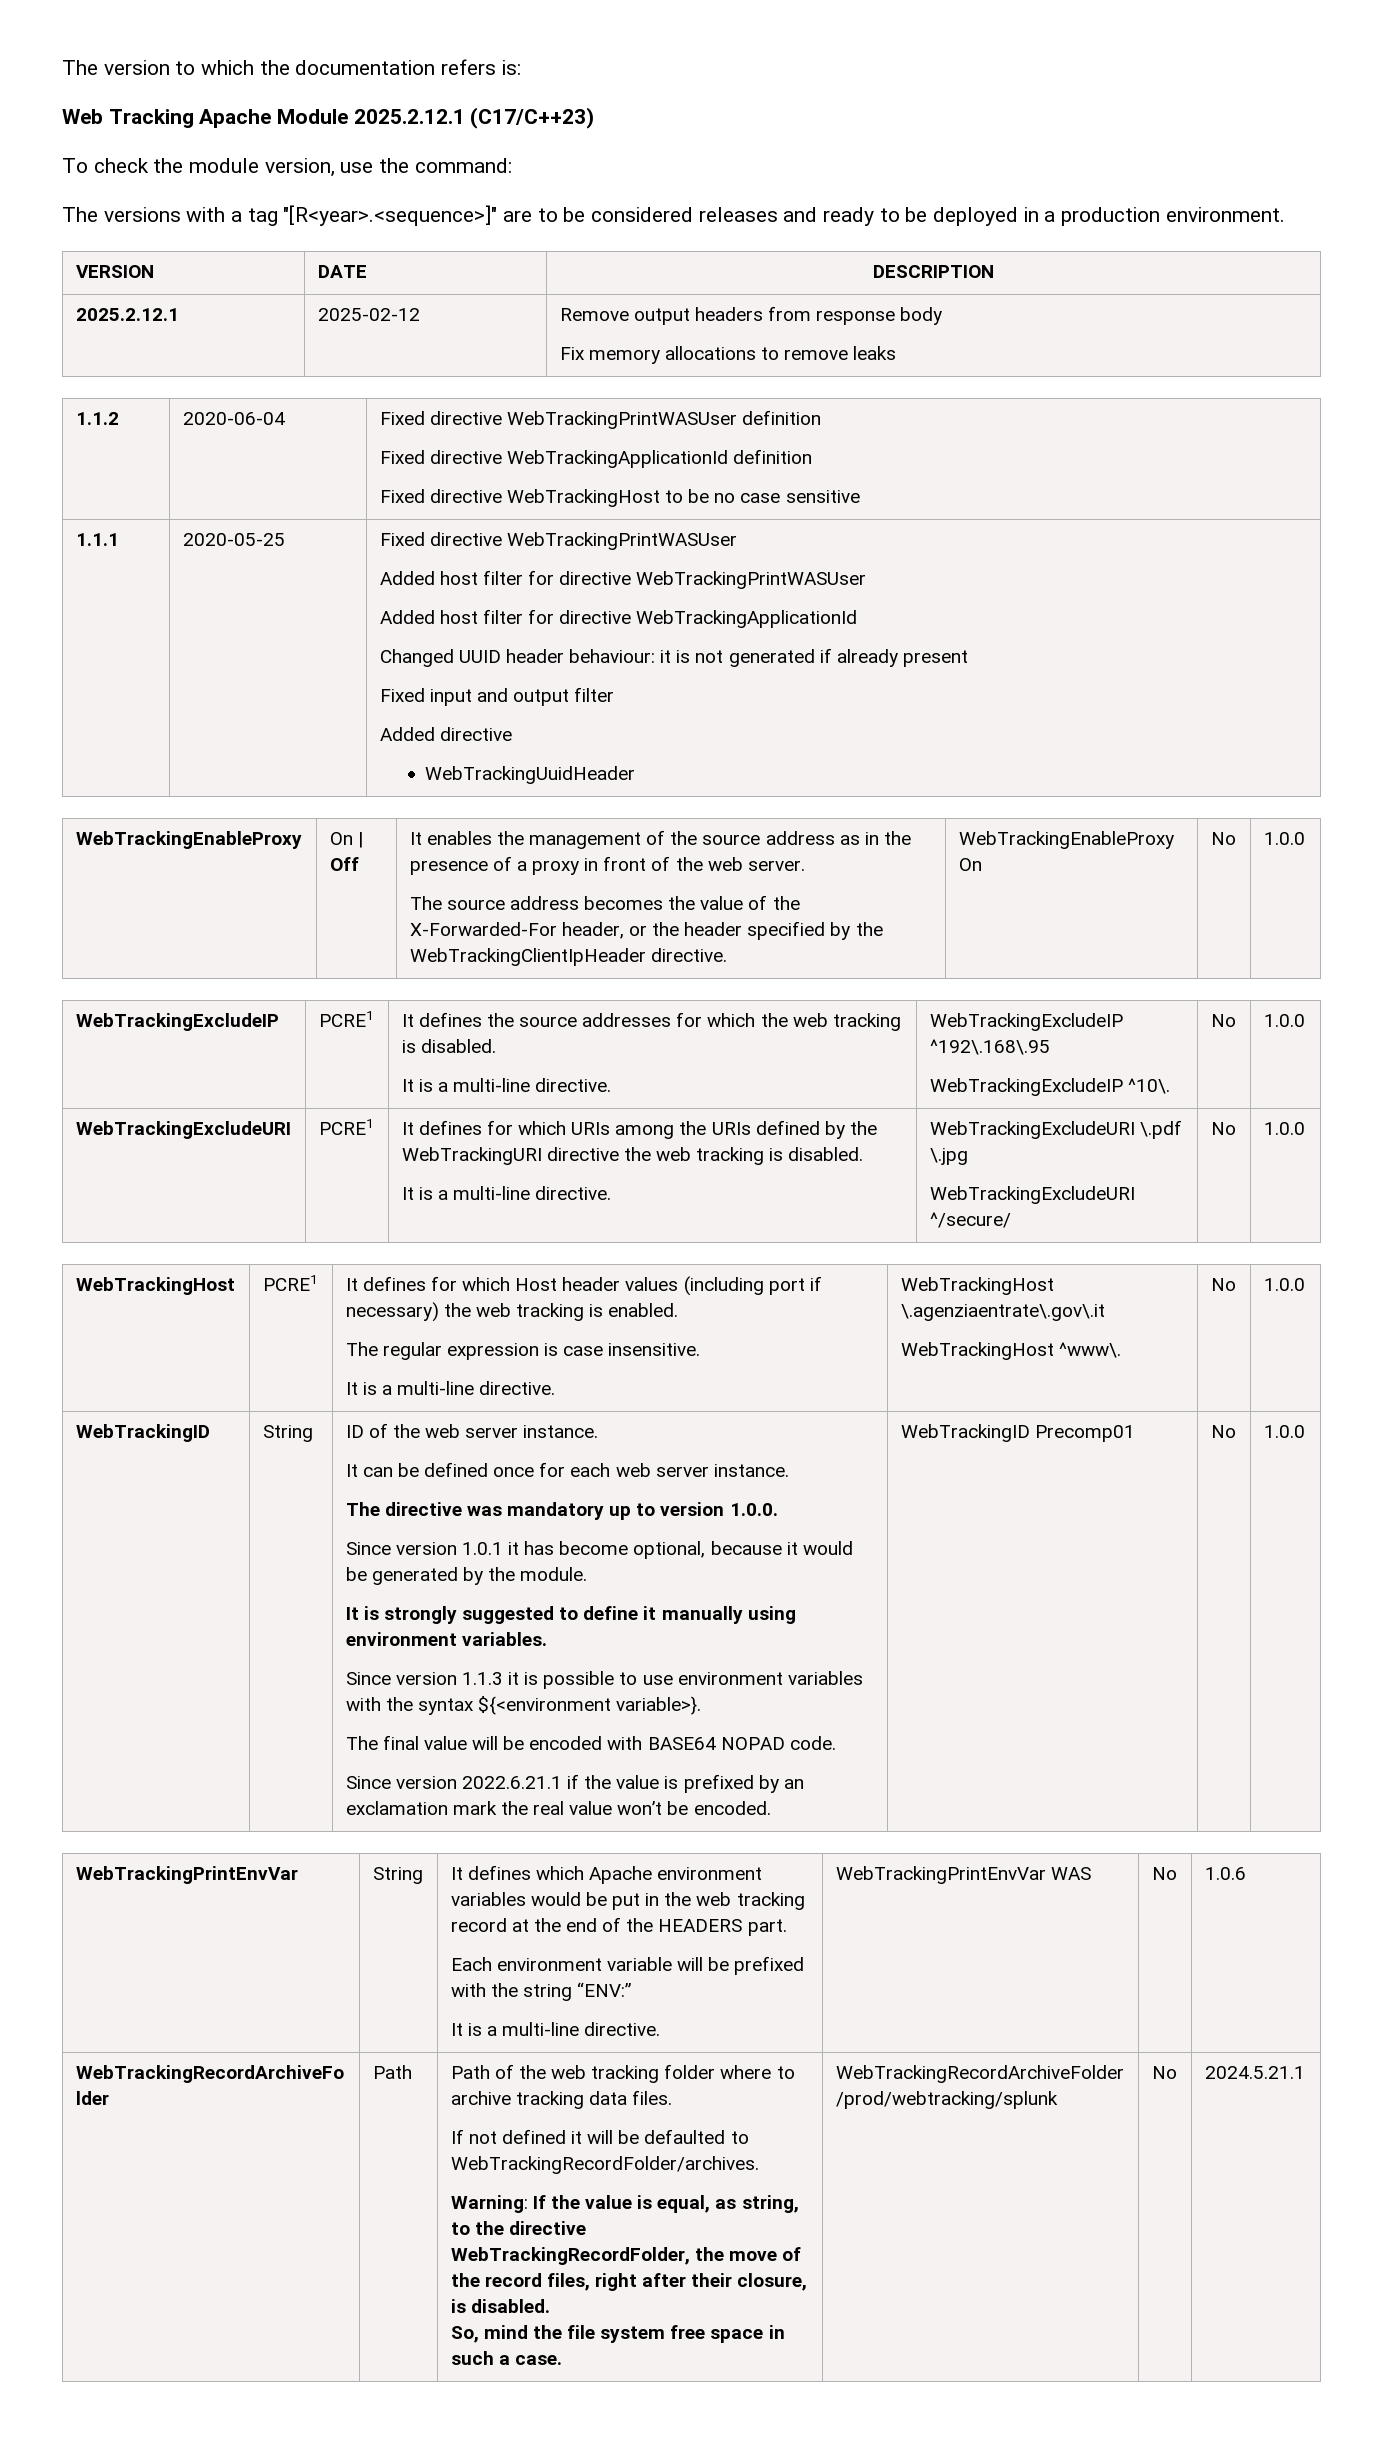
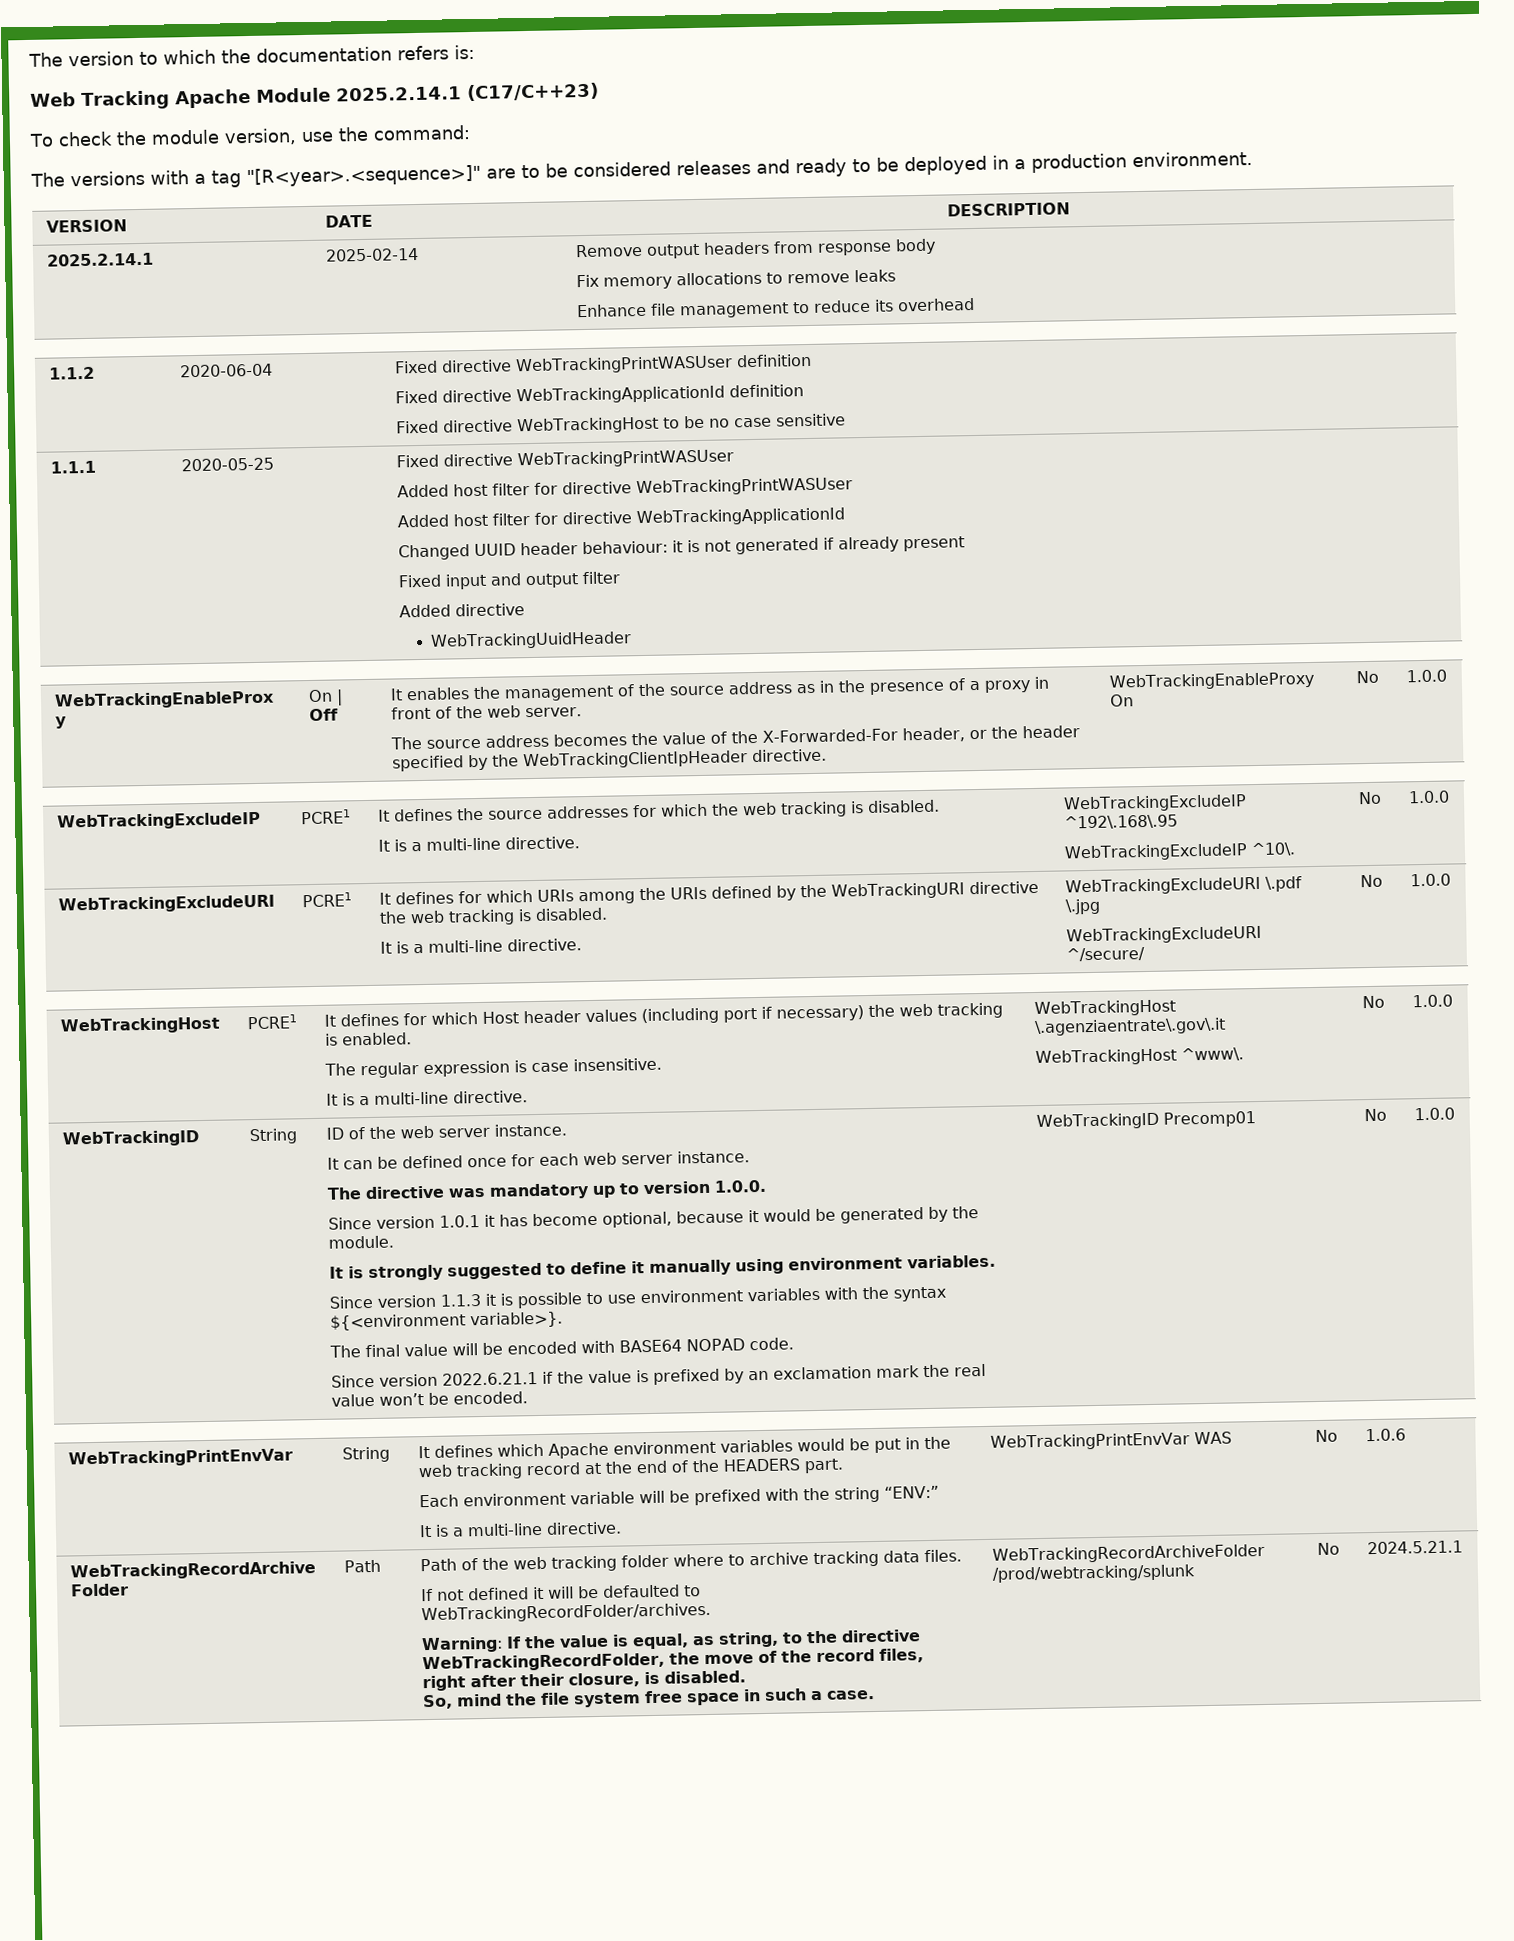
- Web Tracking Apache Module 2025.2.12.1 (C17/C++23)
+ Web Tracking Apache Module 2025.2.14.1 (C17/C++23)
- 2025.2.12.1 | 2025-02-12 | Remove output headers from response body
+ 2025.2.14.1 | 2025-02-14 | Remove output headers from response body
  Fix memory allocations to remove leaks
+ Enhance file management to reduce its overhead

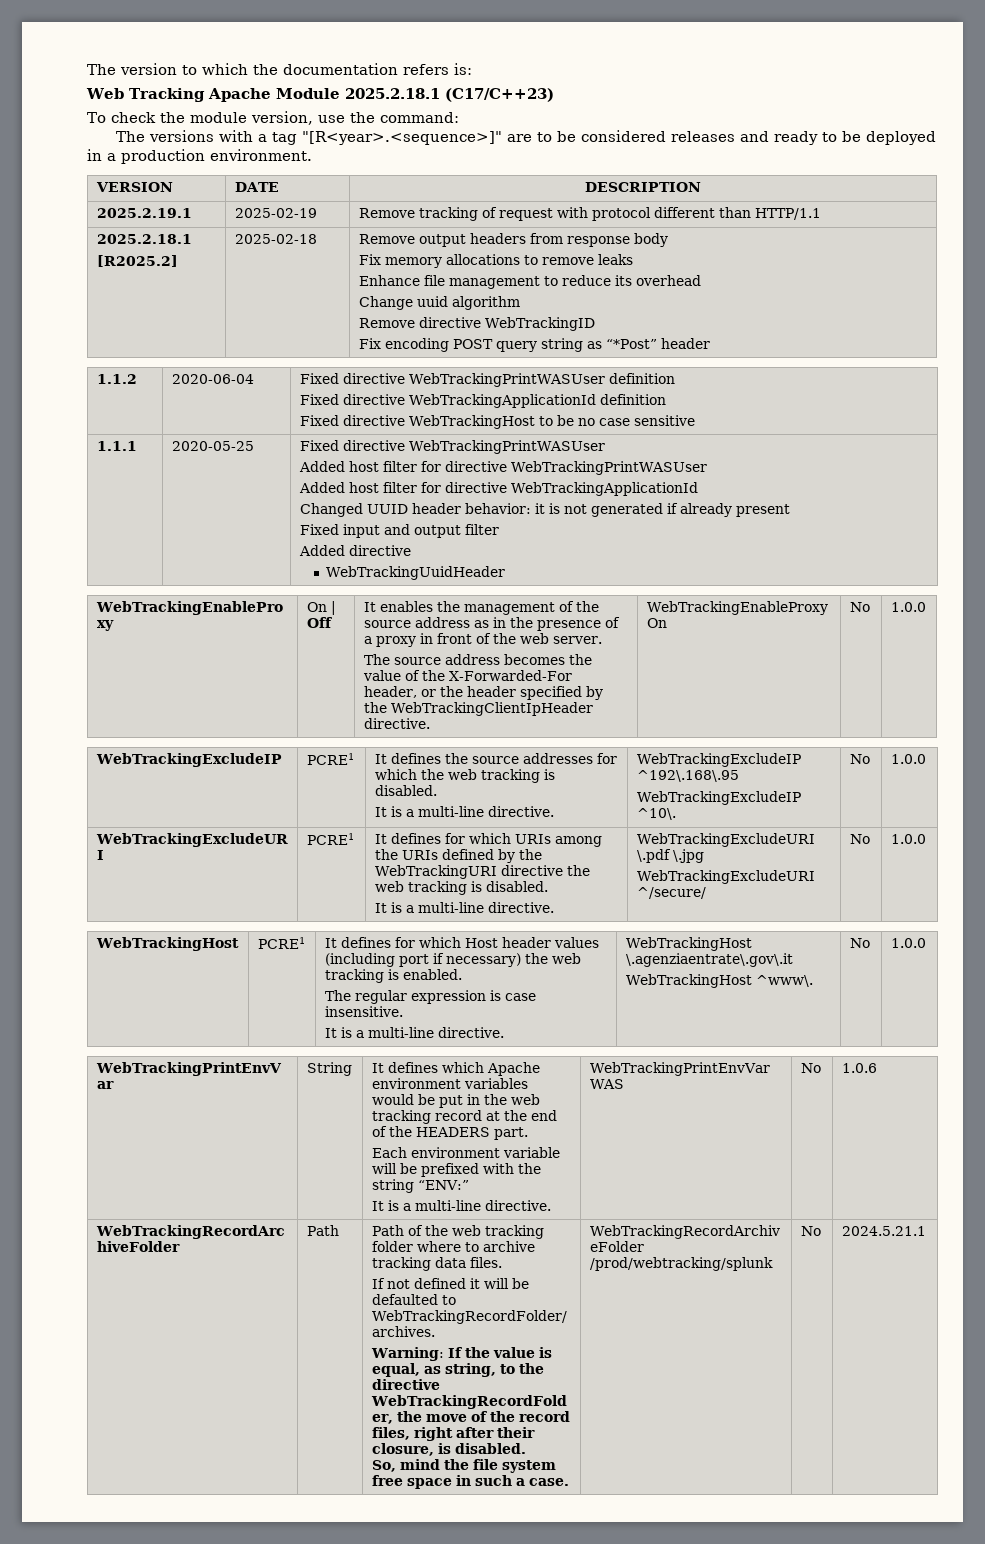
- Web Tracking Apache Module 2025.2.14.1 (C17/C++23)
+ Web Tracking Apache Module 2025.2.18.1 (C17/C++23)
- 2025.2.14.1 | 2025-02-14 | Remove output headers from response body
+ 2025.2.19.1 | 2025-02-19 | Remove tracking of request with protocol different than HTTP/1.1
+ 2025.2.18.1
+ [R2025.2] | 2025-02-18 | Remove output headers from response body
  Fix memory allocations to remove leaks
  Enhance file management to reduce its overhead
+ Change uuid algorithm
+ Remove directive WebTrackingID
+ Fix encoding POST query string as “*Post” header
  1.1.1 | 2020-05-25 | Fixed directive WebTrackingPrintWASUser
  Added host filter for directive WebTrackingPrintWASUser
  Added host filter for directive WebTrackingApplicationId
- Changed UUID header behaviour: it is not generated if already present
+ Changed UUID header behavior: it is not generated if already present
- WebTrackingID | String | ID of the web server instance.
- It can be defined once for each web server instance.
- The directive was mandatory up to version 1.0.0.
- Since version 1.0.1 it has become optional, because it would be generated by the module.
- It is strongly suggested to define it manually using environment variables.
- Since version 1.1.3 it is possible to use environment variables with the syntax ${<environment variable>}.
- The final value will be encoded with BASE64 NOPAD code.
- Since version 2022.6.21.1 if the value is prefixed by an exclamation mark the real value won’t be encoded. | WebTrackingID Precomp01 | No | 1.0.0

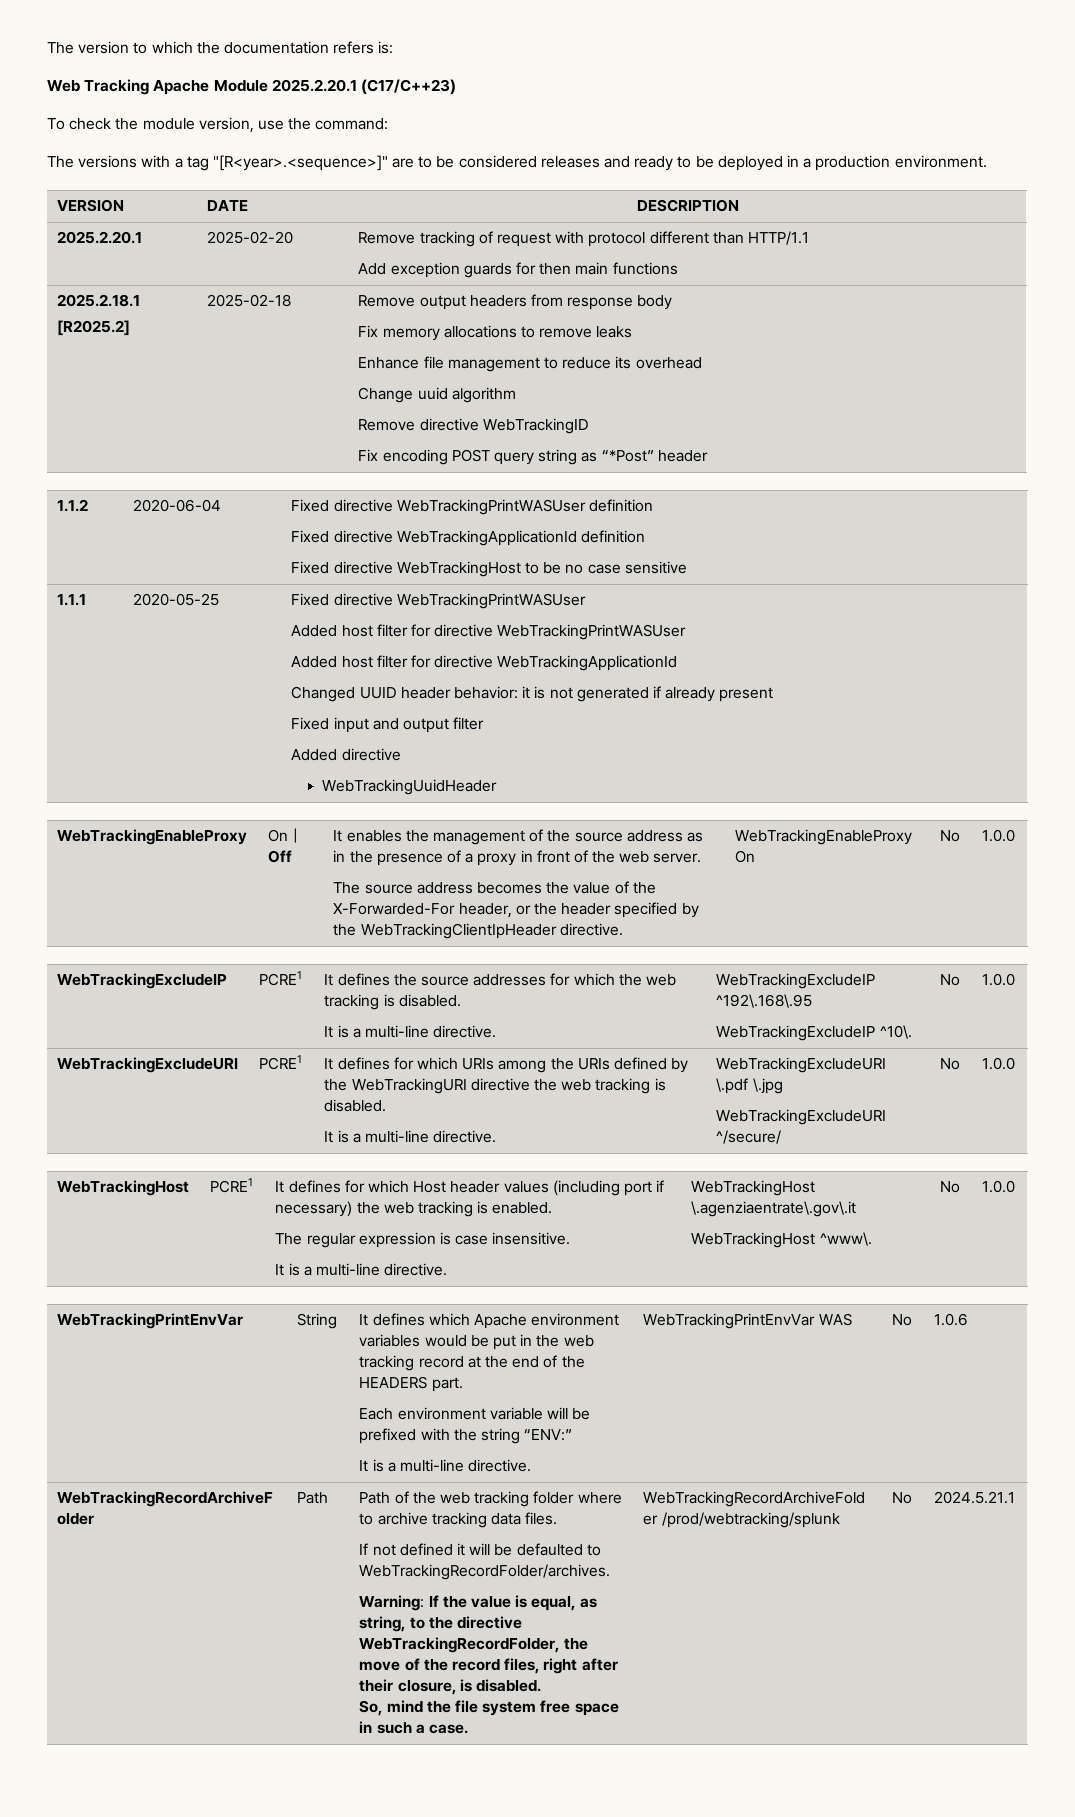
- Web Tracking Apache Module 2025.2.18.1 (C17/C++23)
+ Web Tracking Apache Module 2025.2.20.1 (C17/C++23)
- 2025.2.19.1 | 2025-02-19 | Remove tracking of request with protocol different than HTTP/1.1
+ 2025.2.20.1 | 2025-02-20 | Remove tracking of request with protocol different than HTTP/1.1
+ Add exception guards for then main functions

